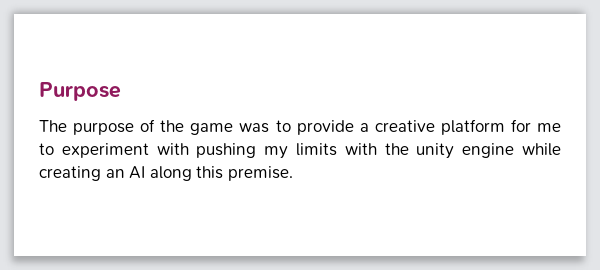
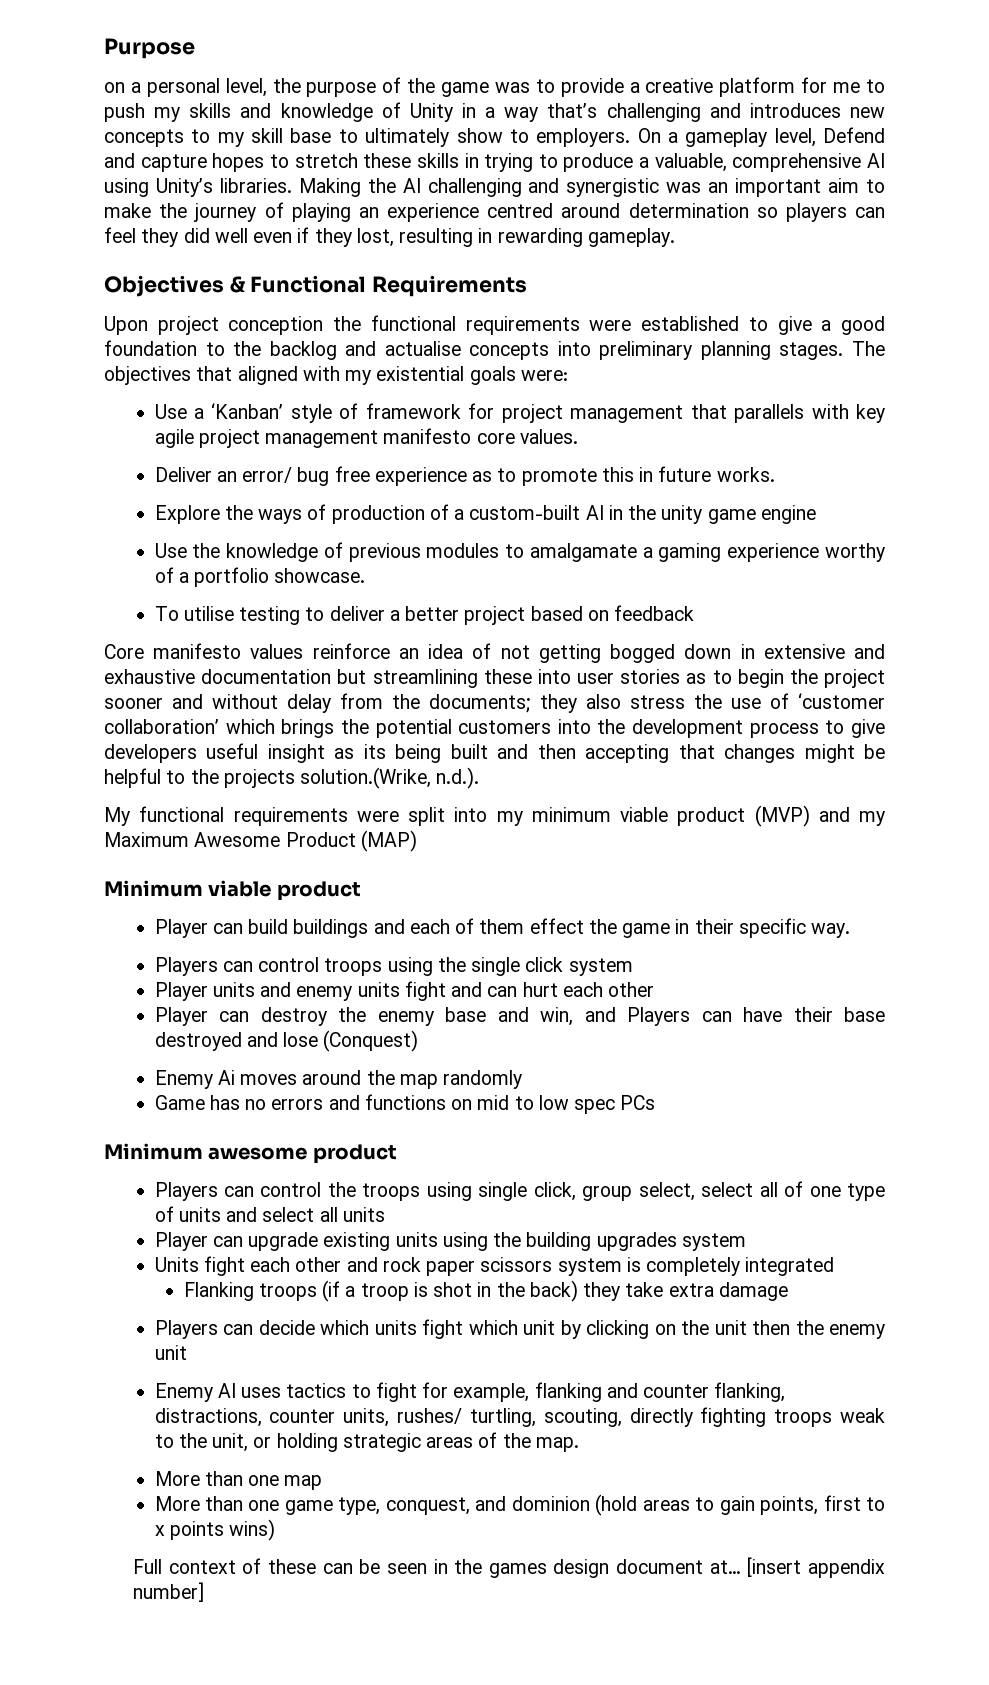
- The purpose of the game was to provide a creative platform for me to experiment with pushing my limits with the unity engine while creating an AI along this premise.
+ on a personal level, the purpose of the game was to provide a creative platform for me to push my skills and knowledge of Unity in a way that’s challenging and introduces new concepts to my skill base to ultimately show to employers. On a gameplay level, Defend and capture hopes to stretch these skills in trying to produce a valuable, comprehensive AI using Unity’s libraries. Making the AI challenging and synergistic was an important aim to make the journey of playing an experience centred around determination so players can feel they did well even if they lost, resulting in rewarding gameplay.
+ Objectives & Functional Requirements
+ Upon project conception the functional requirements were established to give a good foundation to the backlog and actualise concepts into preliminary planning stages. The objectives that aligned with my existential goals were:
+ Use a ‘Kanban’ style of framework for project management that parallels with key agile project management manifesto core values.
+ Deliver an error/ bug free experience as to promote this in future works.
+ Explore the ways of production of a custom-built AI in the unity game engine
+ Use the knowledge of previous modules to amalgamate a gaming experience worthy of a portfolio showcase.
+ To utilise testing to deliver a better project based on feedback
+ Core manifesto values reinforce an idea of not getting bogged down in extensive and exhaustive documentation but streamlining these into user stories as to begin the project sooner and without delay from the documents; they also stress the use of ‘customer collaboration’ which brings the potential customers into the development process to give developers useful insight as its being built and then accepting that changes might be helpful to the projects solution.(Wrike, n.d.).
+ My functional requirements were split into my minimum viable product (MVP) and my Maximum Awesome Product (MAP)
+ Minimum viable product
+ Player can build buildings and each of them effect the game in their specific way.
+ Players can control troops using the single click system
+ Player units and enemy units fight and can hurt each other
+ Player can destroy the enemy base and win, and Players can have their base destroyed and lose (Conquest)
+ Enemy Ai moves around the map randomly
+ Game has no errors and functions on mid to low spec PCs
+ Minimum awesome product
+ Players can control the troops using single click, group select, select all of one type of units and select all units
+ Player can upgrade existing units using the building upgrades system
+ Units fight each other and rock paper scissors system is completely integrated
+ Flanking troops (if a troop is shot in the back) they take extra damage
+ Players can decide which units fight which unit by clicking on the unit then the enemy unit
+ Enemy AI uses tactics to fight for example, flanking and counter flanking, distractions, counter units, rushes/ turtling, scouting, directly fighting troops weak to the unit, or holding strategic areas of the map.
+ More than one map
+ More than one game type, conquest, and dominion (hold areas to gain points, first to x points wins)
+ Full context of these can be seen in the games design document at… [insert appendix number]

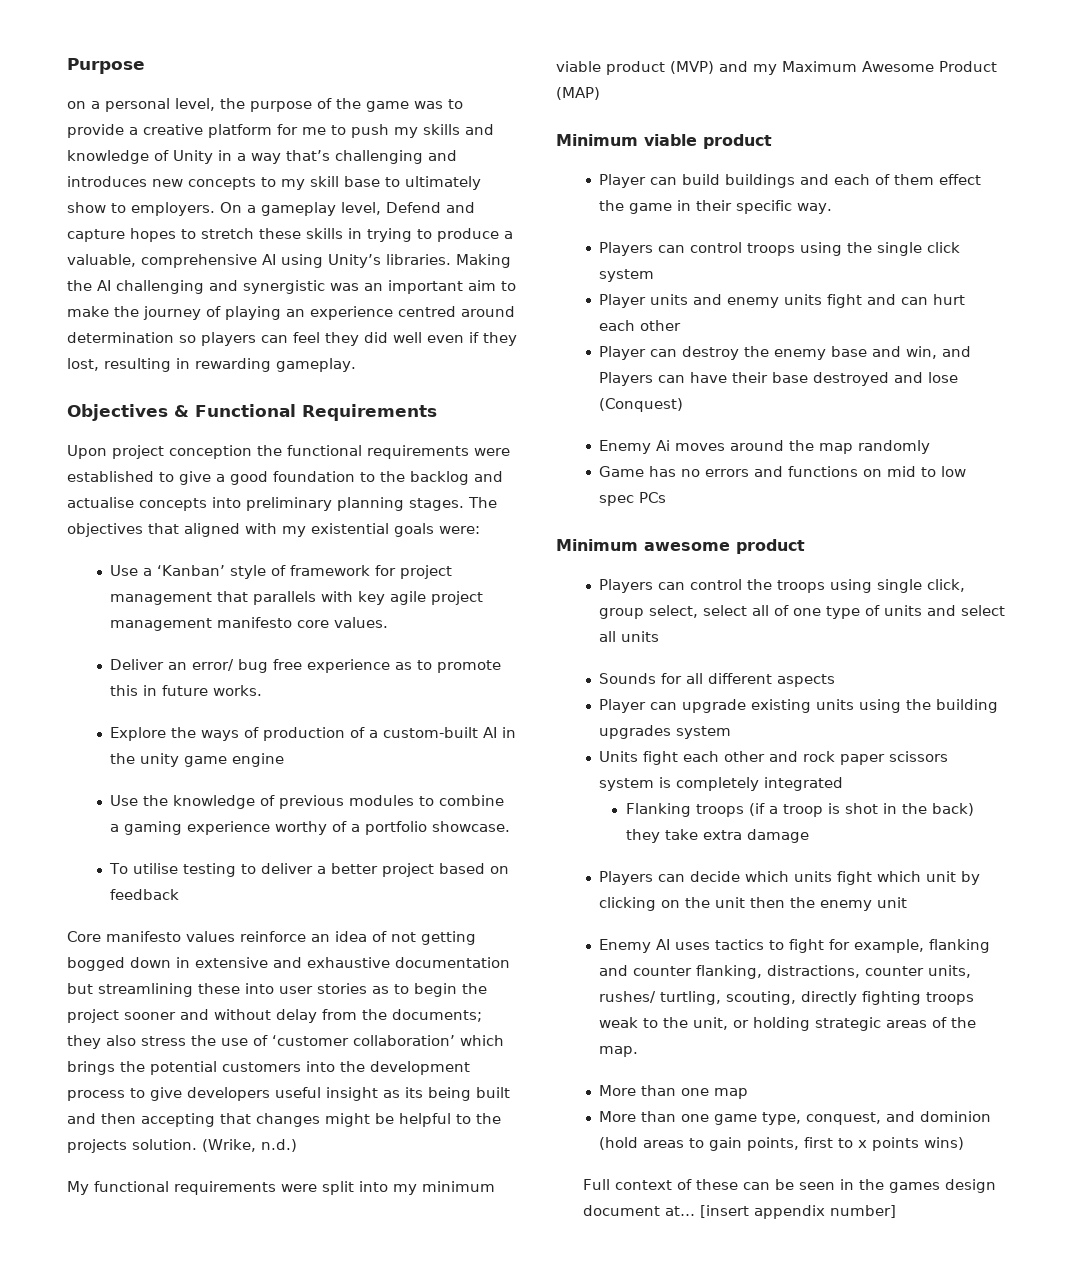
- Use the knowledge of previous modules to amalgamate a gaming experience worthy of a portfolio showcase.
+ Use the knowledge of previous modules to combine a gaming experience worthy of a portfolio showcase.
- they also stress the use of ‘customer collaboration’ which brings the potential customers into the development process to give developers useful insight as its being built and then accepting that changes might be helpful to the projects solution.(Wrike, n.d.).
+ they also stress the use of ‘customer collaboration’ which brings the potential customers into the development process to give developers useful insight as its being built and then accepting that changes might be helpful to the projects solution. (Wrike, n.d.)
+ Sounds for all different aspects

